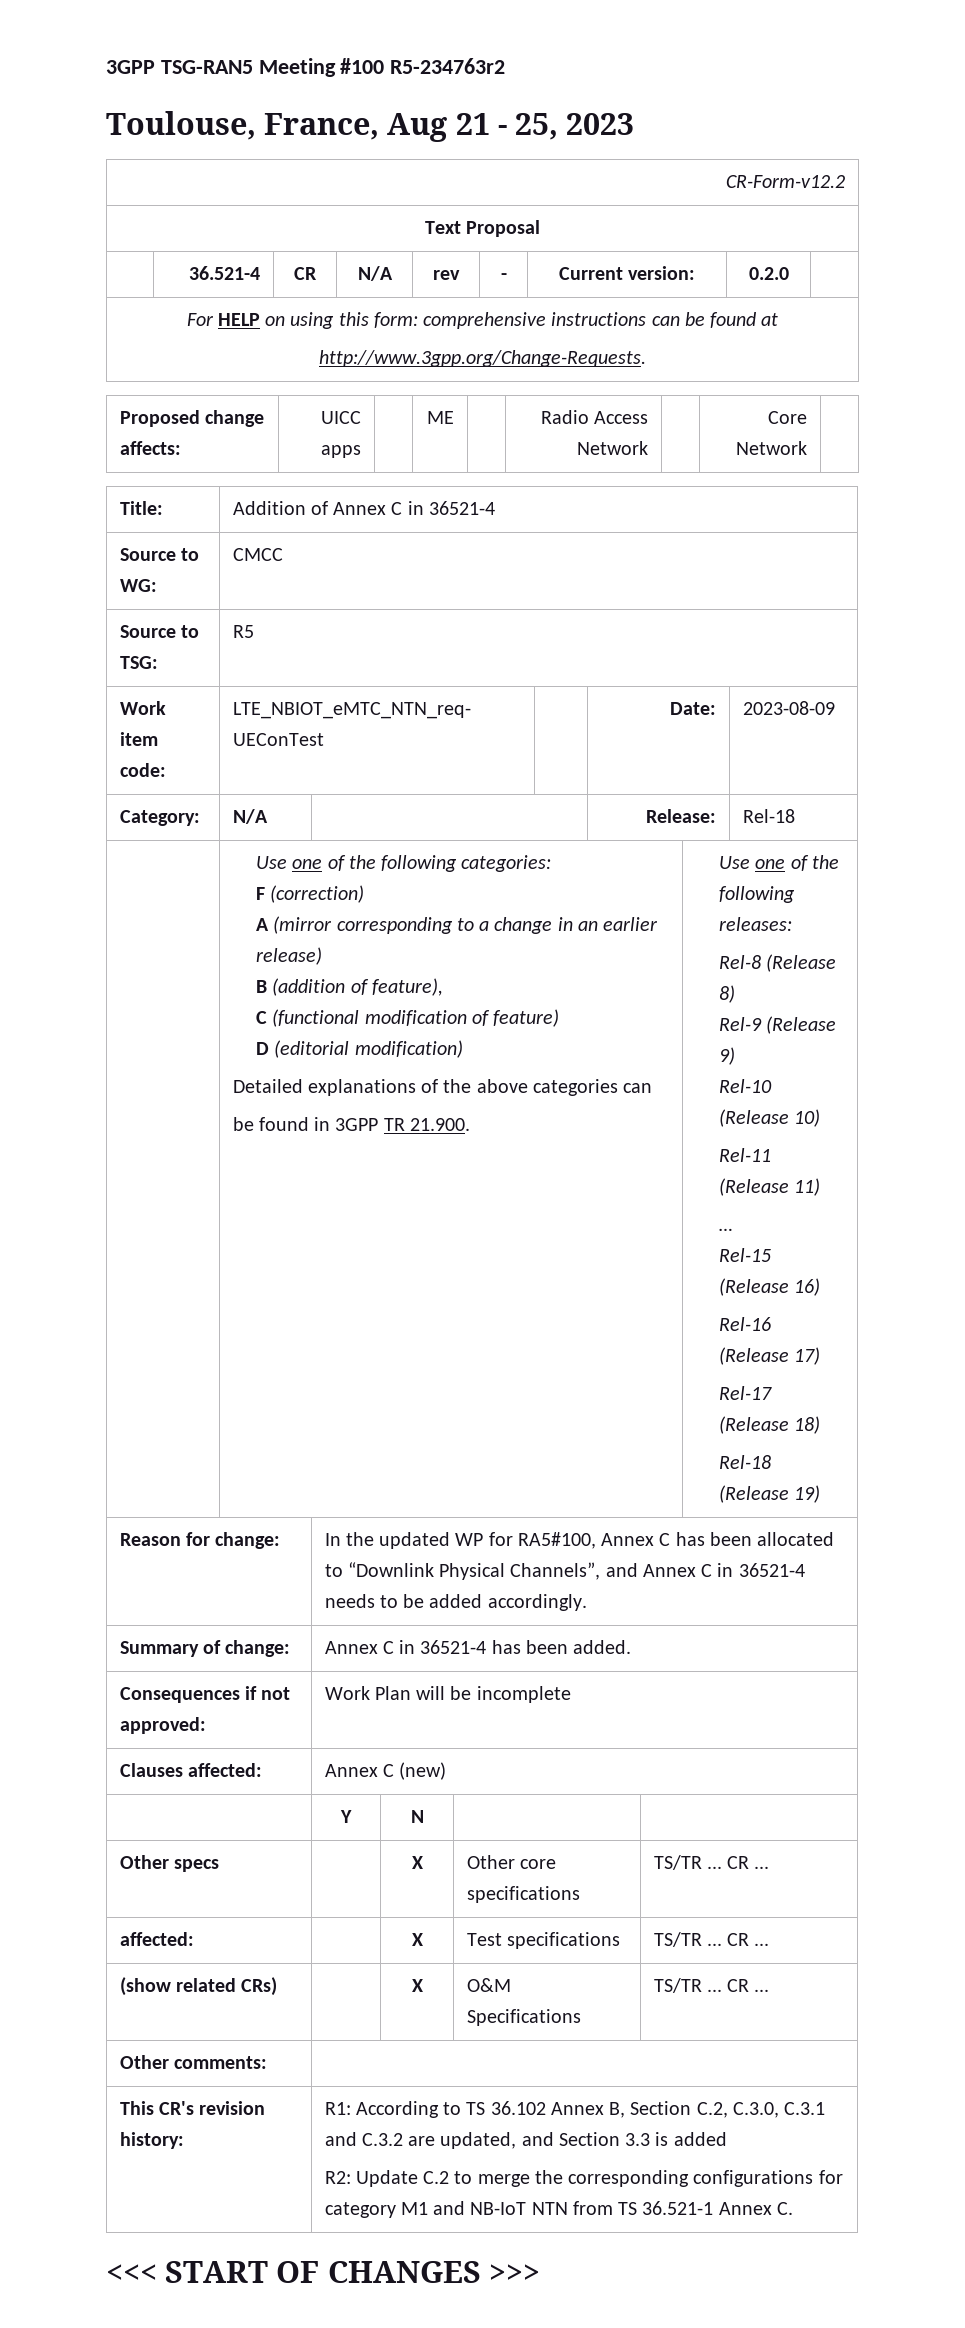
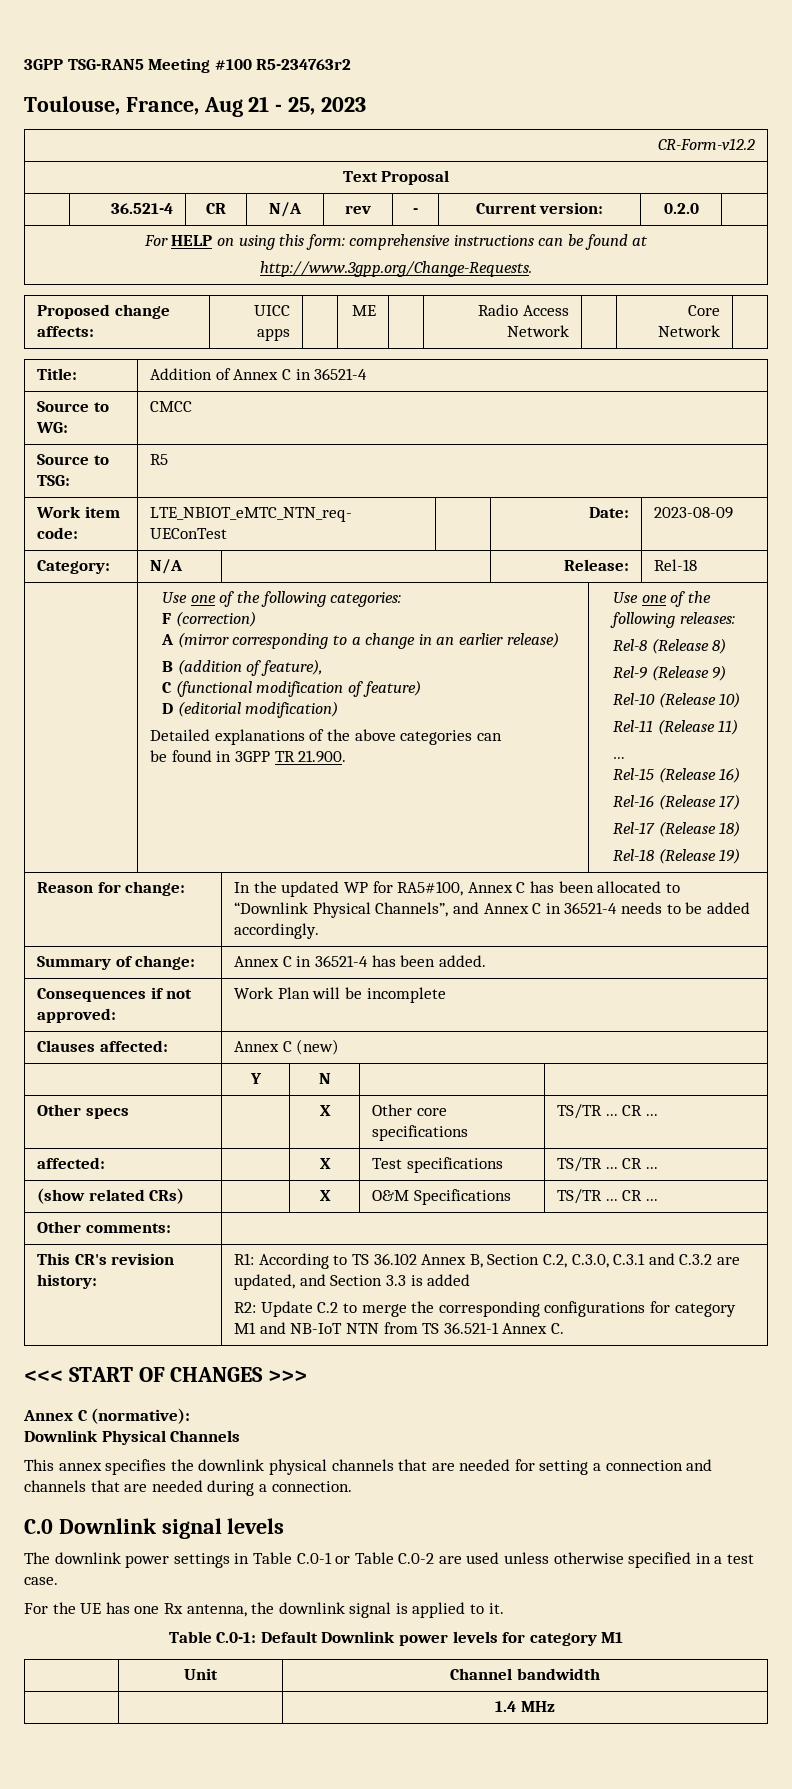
+ Annex C (normative):
+ Downlink Physical Channels
+ This annex specifies the downlink physical channels that are needed for setting a connection and channels that are needed during a connection.
+ C.0 Downlink signal levels
+ The downlink power settings in Table C.0-1 or Table C.0-2 are used unless otherwise specified in a test case.
+ For the UE has one Rx antenna, the downlink signal is applied to it.
+ Table C.0-1: Default Downlink power levels for category M1
+ | Unit | Channel bandwidth
+ | | 1.4 MHz

